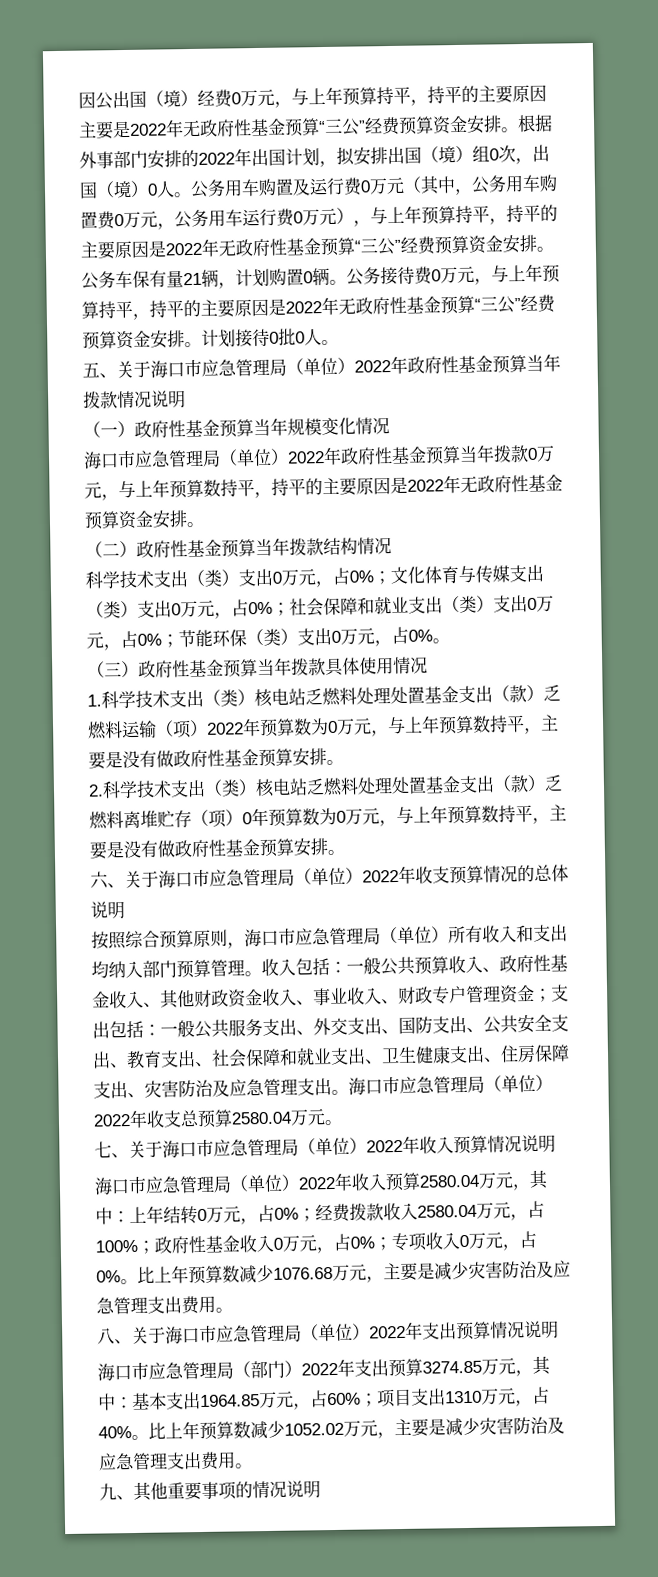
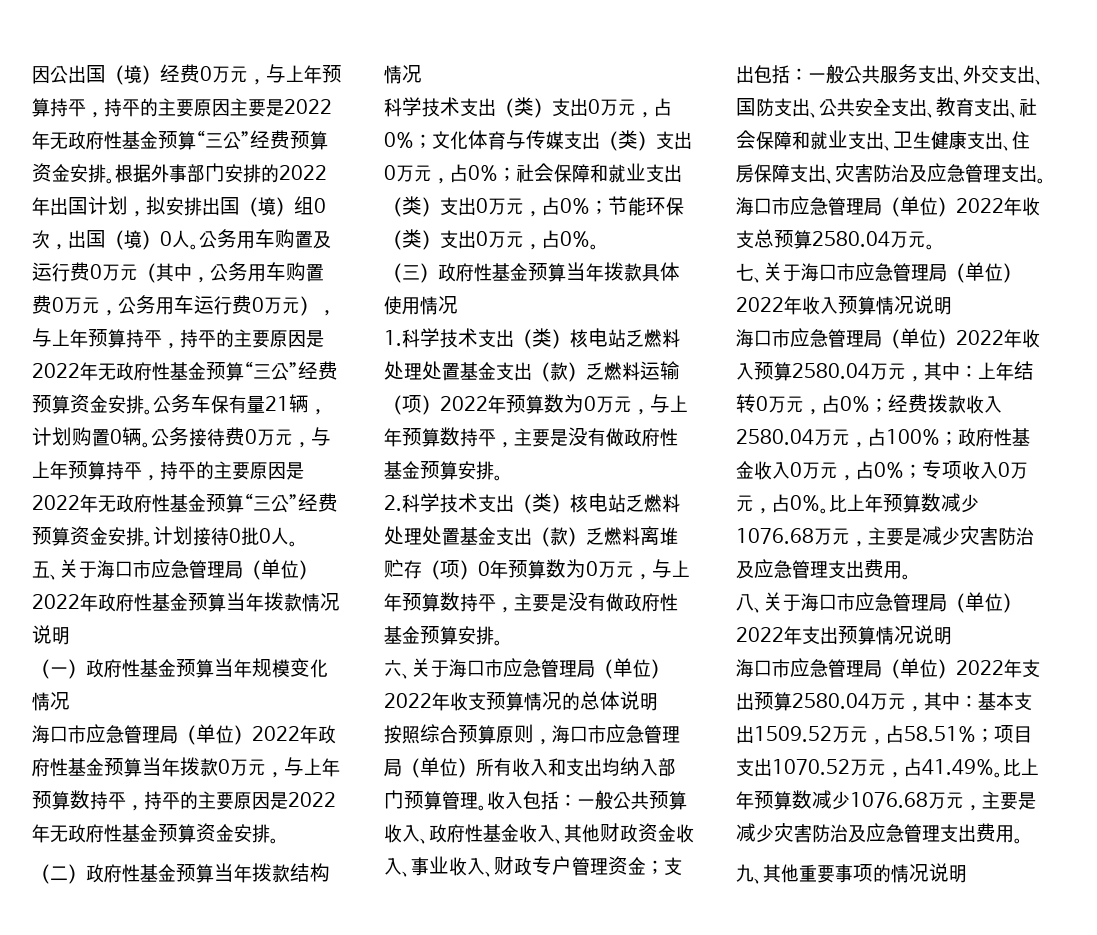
- 海口市应急管理局（部门）2022年支出预算3274.85万元，其中：基本支出1964.85万元，占60%；项目支出1310万元，占40%。比上年预算数减少1052.02万元，主要是减少灾害防治及应急管理支出费用。
+ 海口市应急管理局（单位）2022年支出预算2580.04万元，其中：基本支出1509.52万元，占58.51%；项目支出1070.52万元，占41.49%。比上年预算数减少1076.68万元，主要是减少灾害防治及应急管理支出费用。

